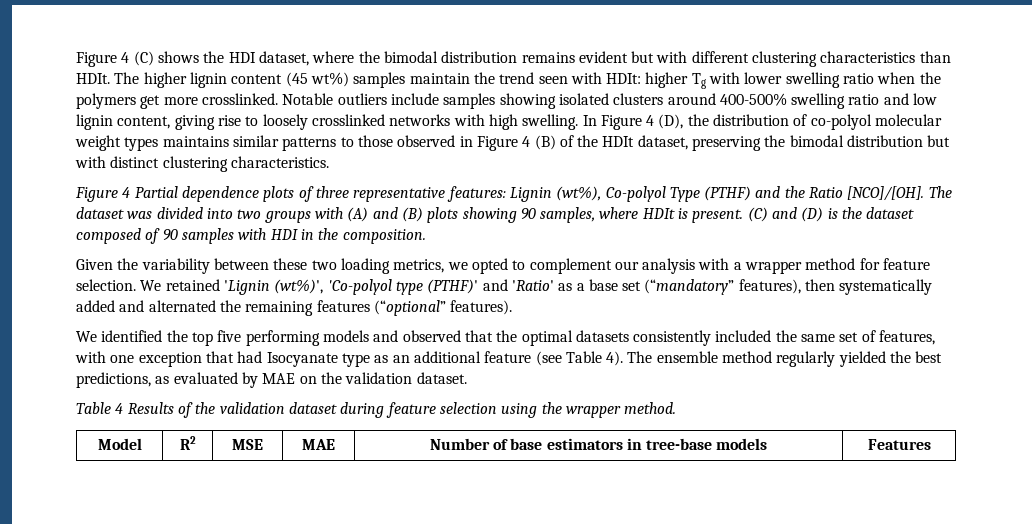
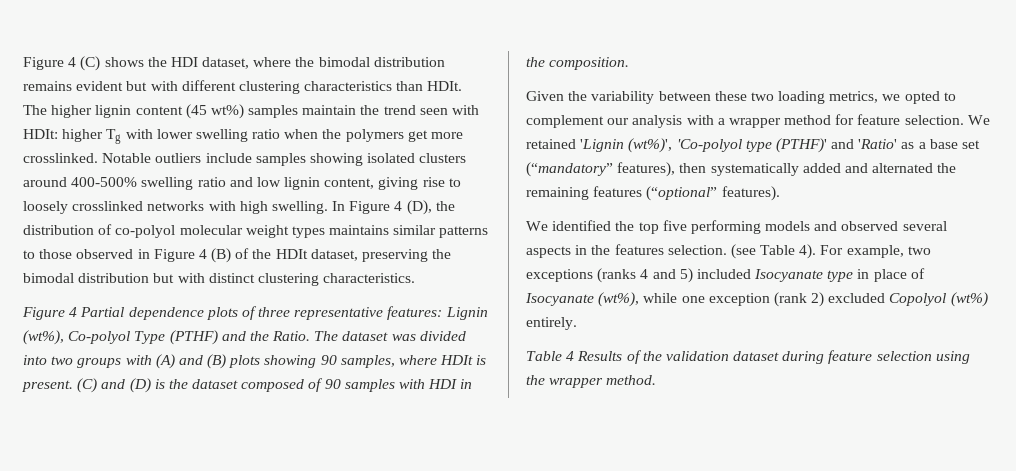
- Figure 4 Partial dependence plots of three representative features: Lignin (wt%), Co-polyol Type (PTHF) and the Ratio [NCO]/[OH].
+ Figure 4 Partial dependence plots of three representative features: Lignin (wt%), Co-polyol Type (PTHF) and the Ratio.
- We identified the top five performing models and observed that the optimal datasets consistently included the same set of features, with one exception that had Isocyanate type as an additional feature (see Table 4). The ensemble method regularly yielded the best predictions, as evaluated by MAE on the validation dataset.
+ We identified the top five performing models and observed several aspects in the features selection. (see Table 4). For example, two exceptions (ranks 4 and 5) included Isocyanate type in place of Isocyanate (wt%), while one exception (rank 2) excluded Copolyol (wt%) entirely.
- Model | R2 | MSE | MAE | Number of base estimators in tree-base models | Features

